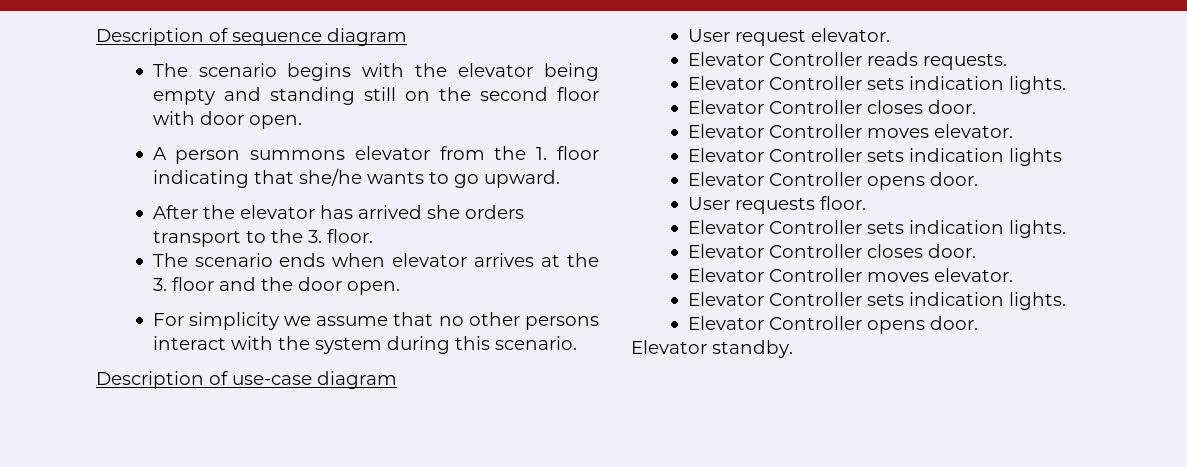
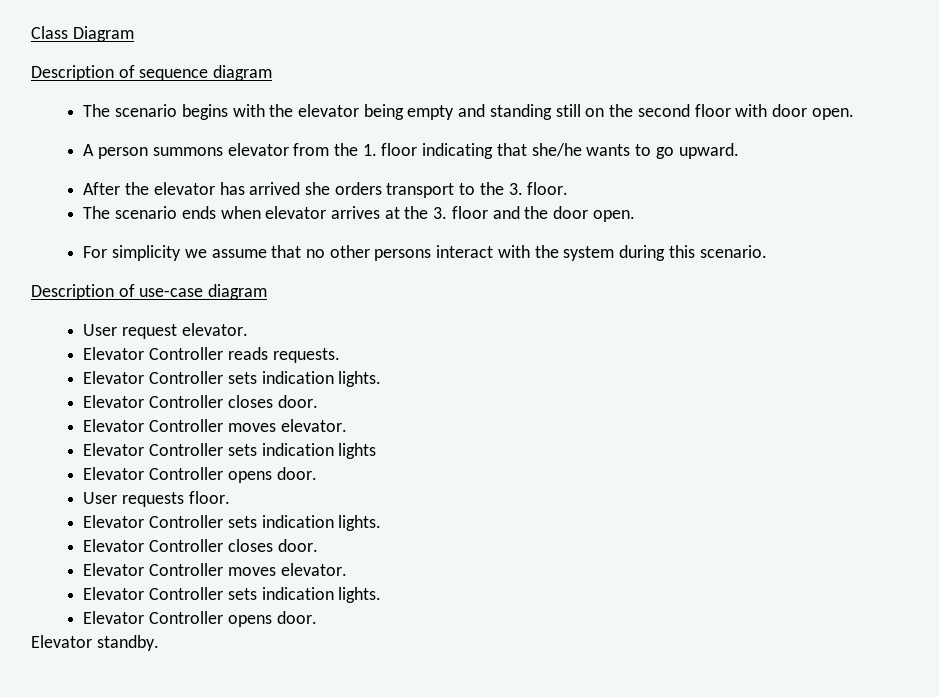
+ Class Diagram

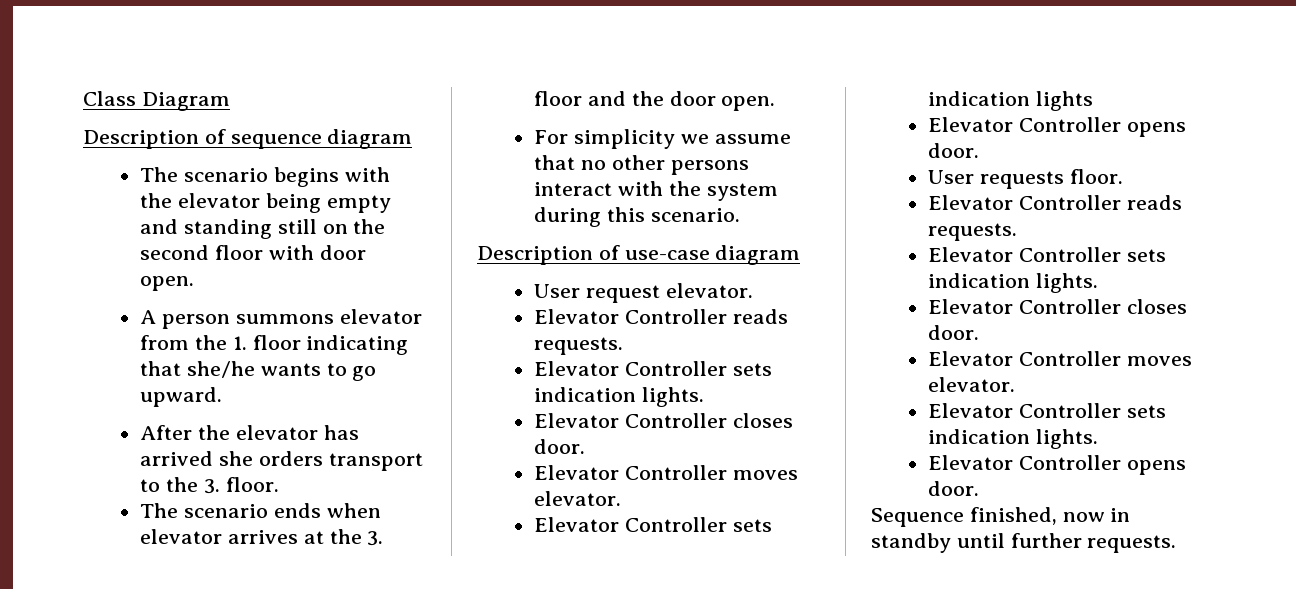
  User requests floor.
+ Elevator Controller reads requests.
- Elevator standby.
+ Sequence finished, now in standby until further requests.

